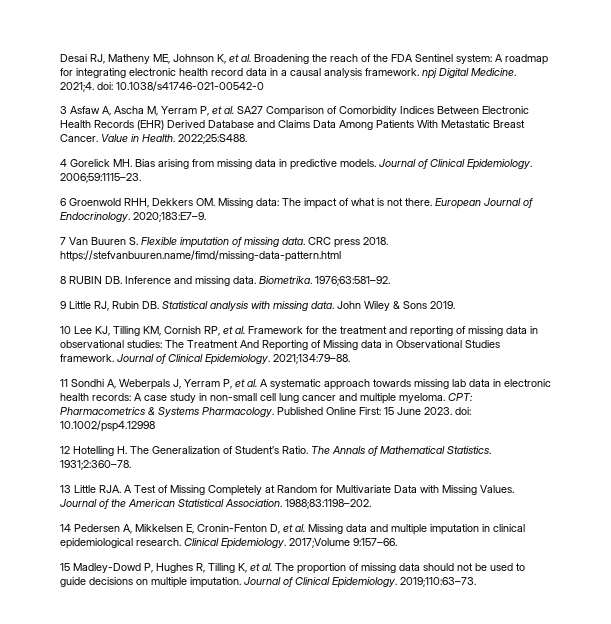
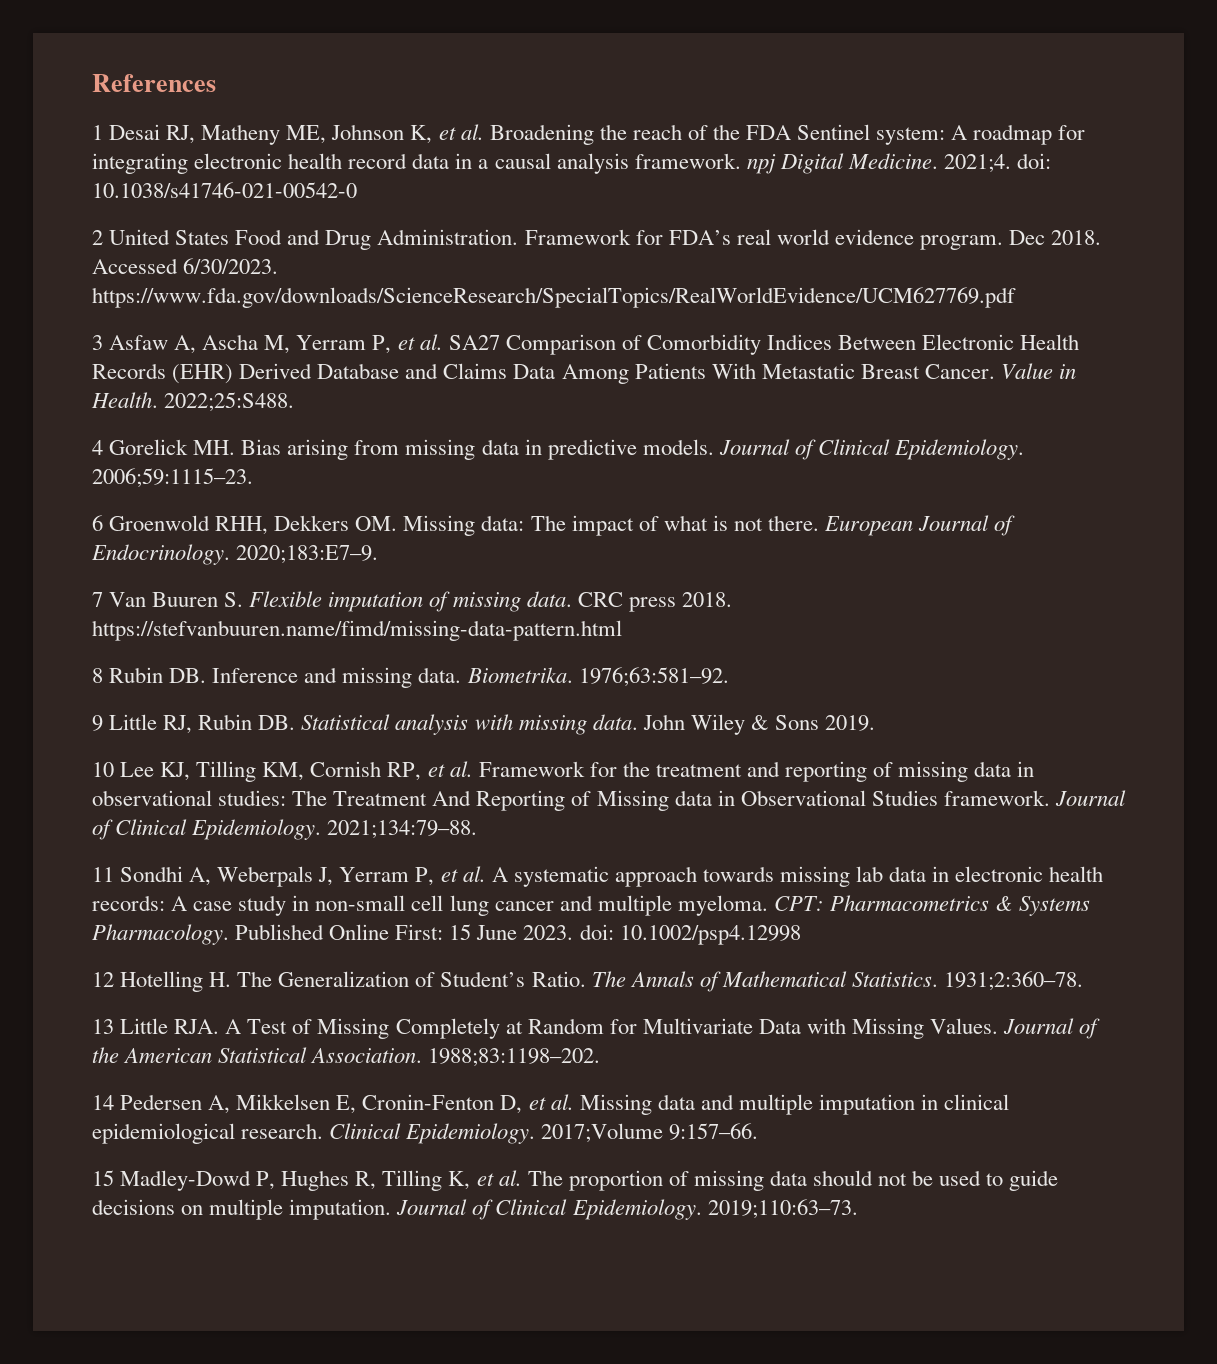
- Desai RJ, Matheny ME, Johnson K, et al. Broadening the reach of the FDA Sentinel system: A roadmap for integrating electronic health record data in a causal analysis framework. npj Digital Medicine.
+ References
+ 1 Desai RJ, Matheny ME, Johnson K, et al. Broadening the reach of the FDA Sentinel system: A roadmap for integrating electronic health record data in a causal analysis framework. npj Digital Medicine.
+ 2 United States Food and Drug Administration. Framework for FDA’s real world evidence program. Dec 2018. Accessed 6/30/2023. https://www.fda.gov/downloads/ScienceResearch/SpecialTopics/RealWorldEvidence/UCM627769.pdf
- 8 RUBIN DB. Inference and missing data.
+ 8 Rubin DB. Inference and missing data.

